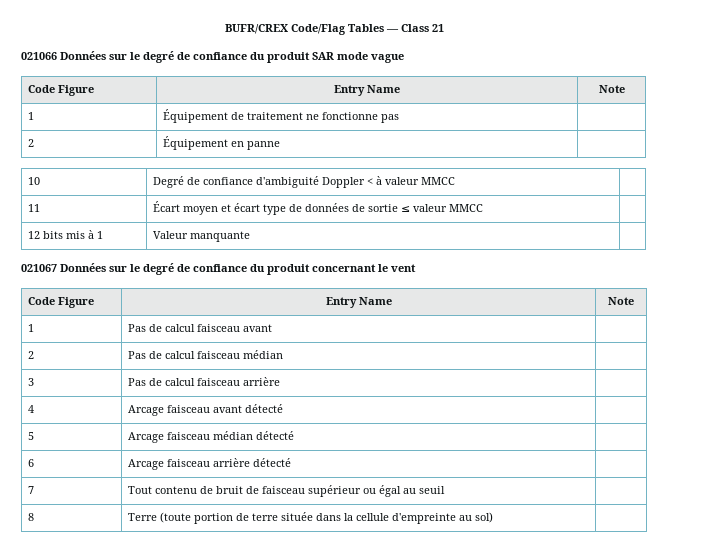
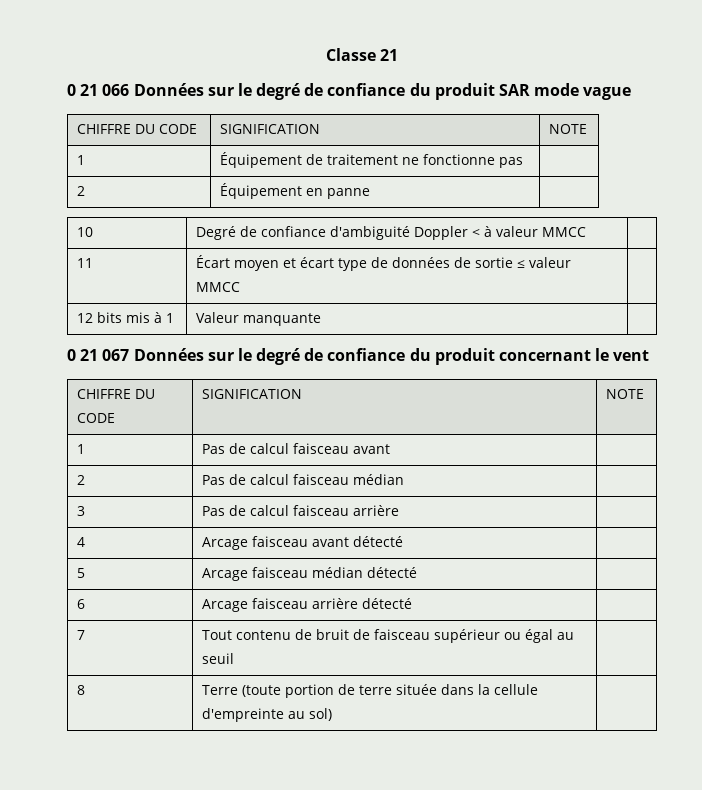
- BUFR/CREX Code/Flag Tables — Class 21
- 021066 Données sur le degré de confiance du produit SAR mode vague
- Code Figure | Entry Name | Note
+ Classe 21
+ 0 21 066 Données sur le degré de confiance du produit SAR mode vague
+ CHIFFRE DU CODE | SIGNIFICATION | NOTE
- 021067 Données sur le degré de confiance du produit concernant le vent
- Code Figure | Entry Name | Note
+ 0 21 067 Données sur le degré de confiance du produit concernant le vent
+ CHIFFRE DU CODE | SIGNIFICATION | NOTE

